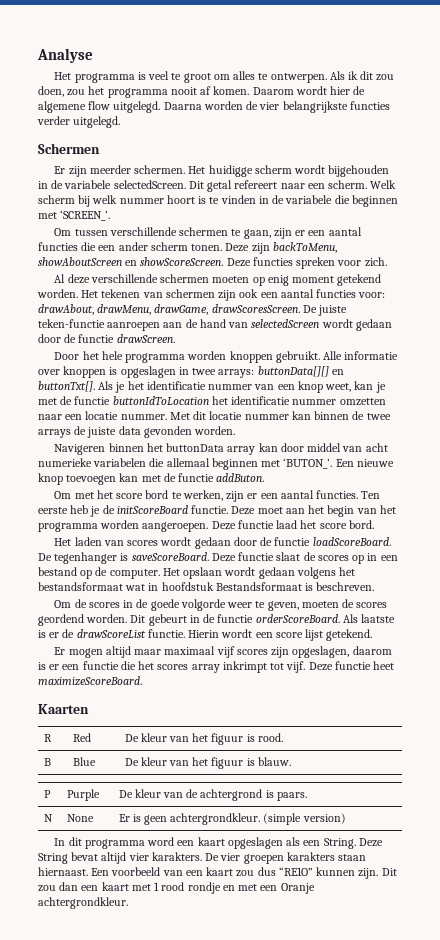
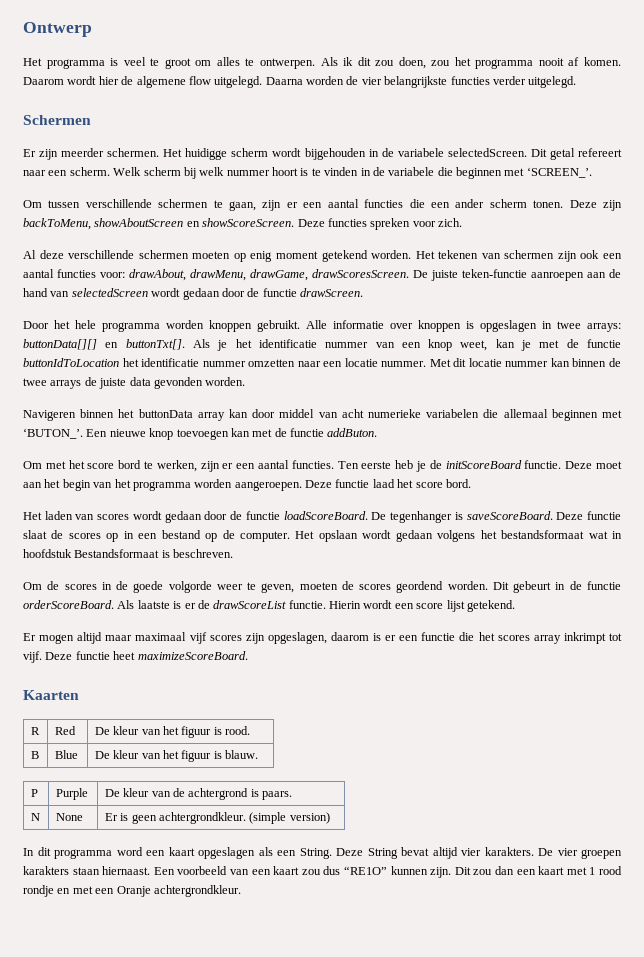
- Analyse
+ Ontwerp

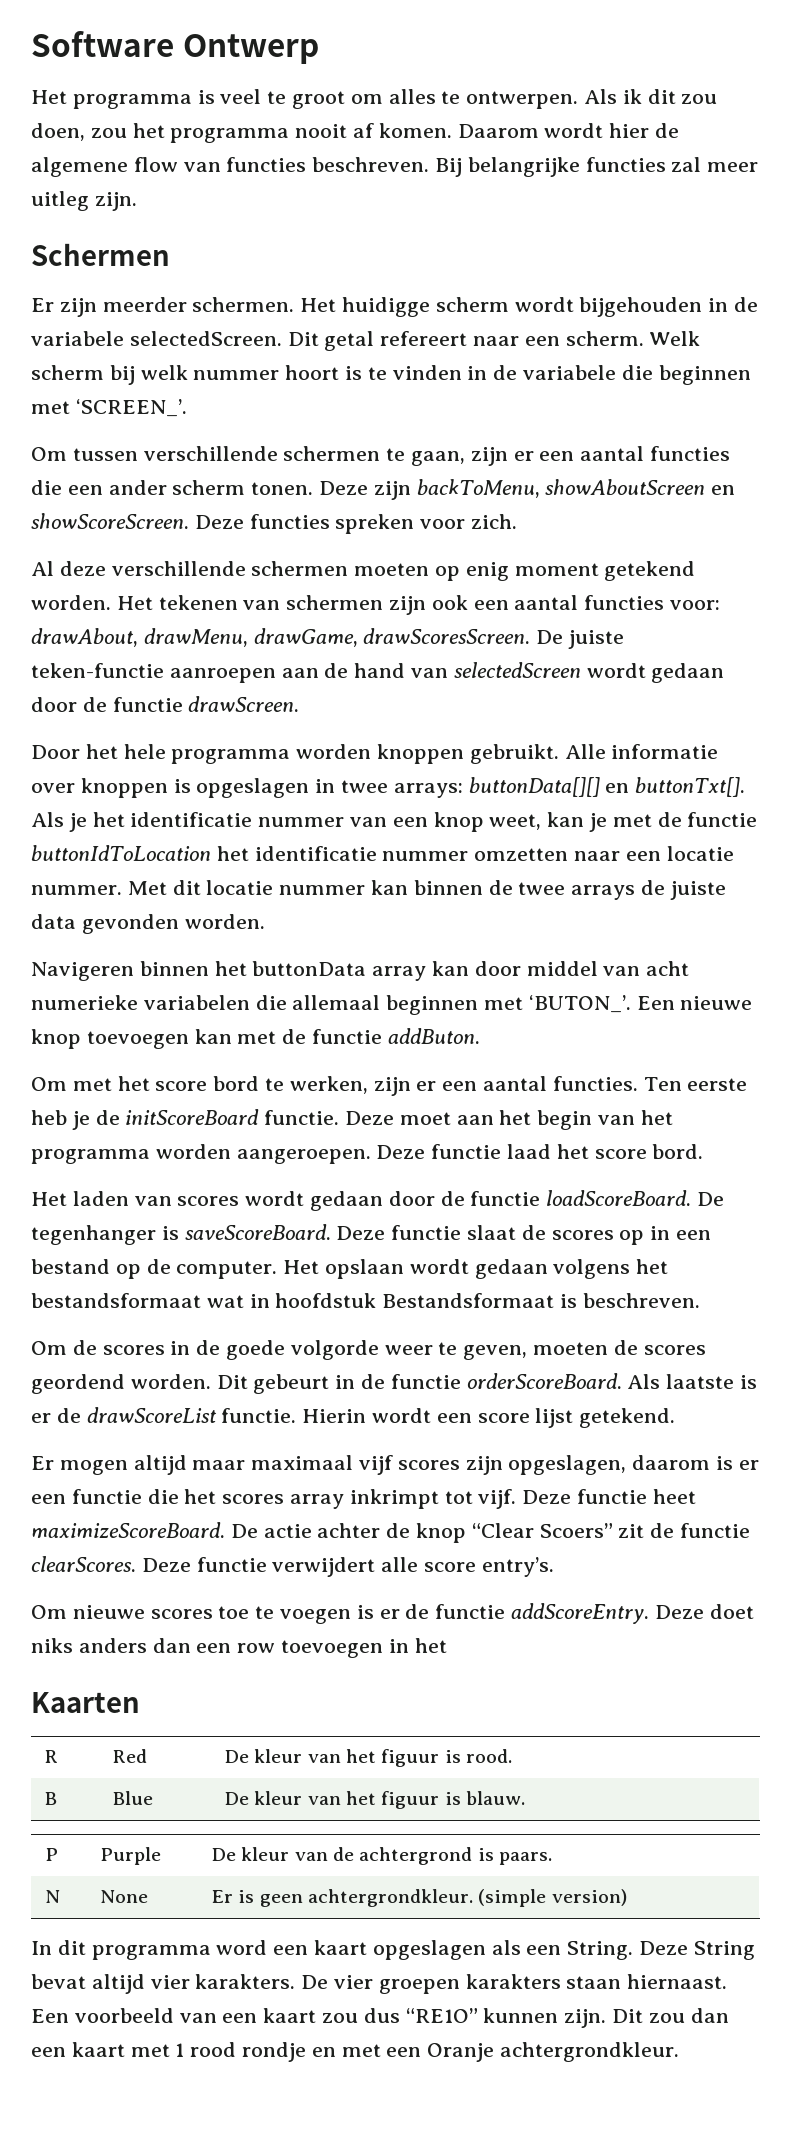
- Ontwerp
+ Software Ontwerp
- Daarom wordt hier de algemene flow uitgelegd. Daarna worden de vier belangrijkste functies verder uitgelegd.
+ Daarom wordt hier de algemene flow van functies beschreven. Bij belangrijke functies zal meer uitleg zijn.
+ De actie achter de knop “Clear Scoers” zit de functie clearScores. Deze functie verwijdert alle score entry’s.
+ Om nieuwe scores toe te voegen is er de functie addScoreEntry. Deze doet niks anders dan een row toevoegen in het

